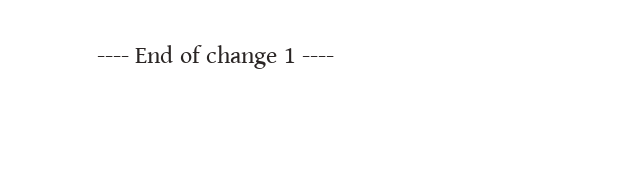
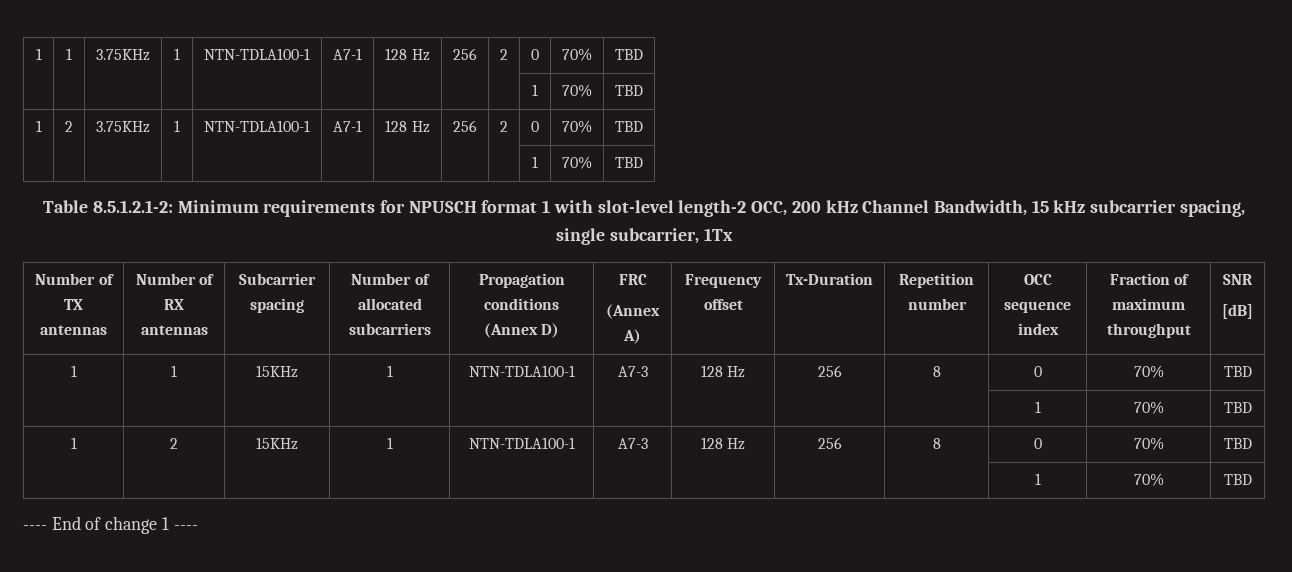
+ 1 | 1 | 3.75KHz | 1 | NTN-TDLA100-1 | A7-1 | 128 Hz | 256 | 2 | 0 | 70% | TBD
+ | | | | | | | | | 1 | 70% | TBD
+ 1 | 2 | 3.75KHz | 1 | NTN-TDLA100-1 | A7-1 | 128 Hz | 256 | 2 | 0 | 70% | TBD
+ | | | | | | | | | 1 | 70% | TBD
+ Table 8.5.1.2.1-2: Minimum requirements for NPUSCH format 1 with slot-level length-2 OCC, 200 kHz Channel Bandwidth, 15 kHz subcarrier spacing, single subcarrier, 1Tx
+ Number of TX antennas | Number of RX antennas | Subcarrier spacing | Number of allocated subcarriers | Propagation conditions (Annex D) | FRC
+ (Annex A) | Frequency offset | Tx-Duration | Repetition number | OCC sequence index | Fraction of maximum throughput | SNR
+ [dB]
+ 1 | 1 | 15KHz | 1 | NTN-TDLA100-1 | A7-3 | 128 Hz | 256 | 8 | 0 | 70% | TBD
+ | | | | | | | | | 1 | 70% | TBD
+ 1 | 2 | 15KHz | 1 | NTN-TDLA100-1 | A7-3 | 128 Hz | 256 | 8 | 0 | 70% | TBD
+ | | | | | | | | | 1 | 70% | TBD

